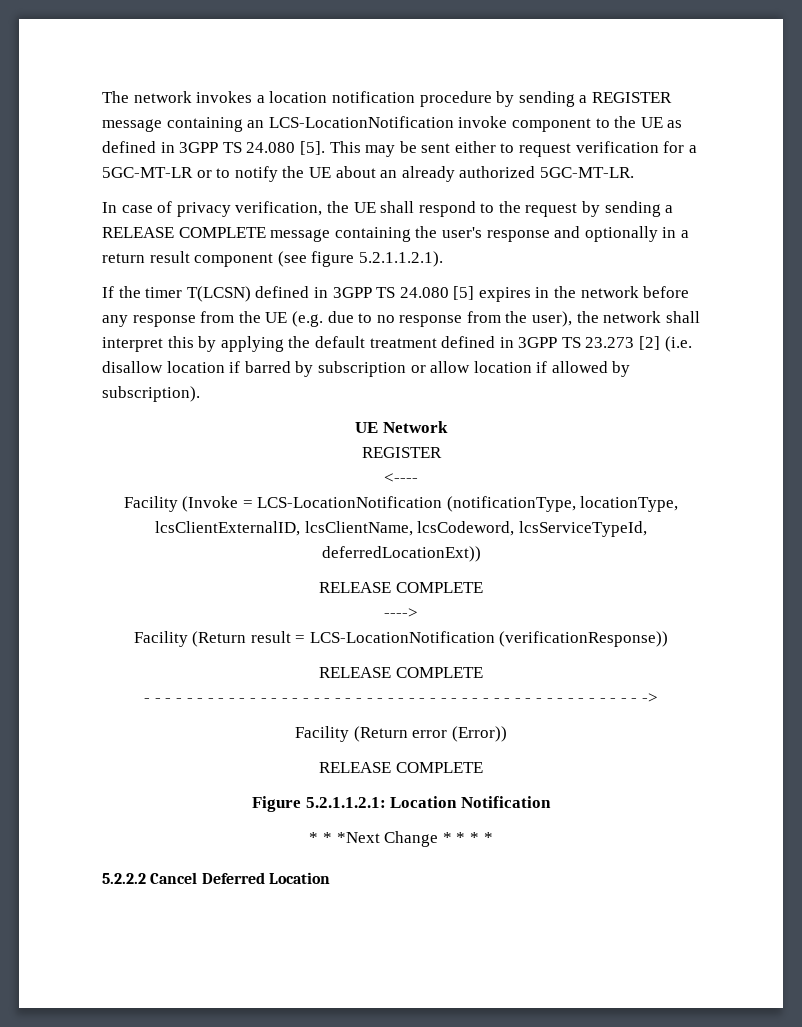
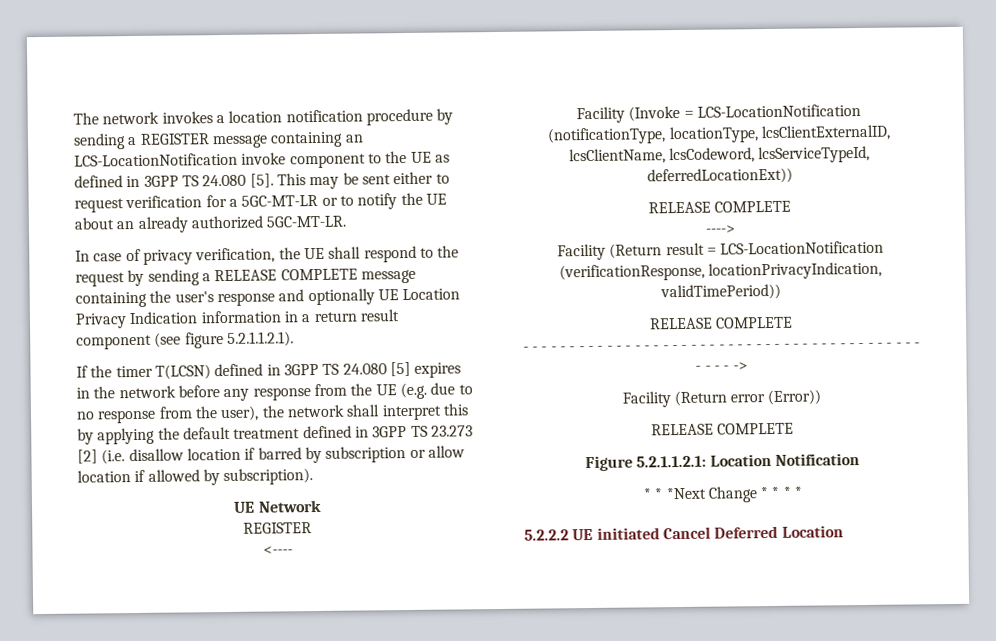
- In case of privacy verification, the UE shall respond to the request by sending a RELEASE COMPLETE message containing the user's response and optionally in a return result component (see figure 5.2.1.1.2.1).
+ In case of privacy verification, the UE shall respond to the request by sending a RELEASE COMPLETE message containing the user's response and optionally UE Location Privacy Indication information in a return result component (see figure 5.2.1.1.2.1).
- Facility (Return result = LCS-LocationNotification (verificationResponse))
+ Facility (Return result = LCS-LocationNotification (verificationResponse, locationPrivacyIndication, validTimePeriod))
- 5.2.2.2 Cancel Deferred Location
+ 5.2.2.2 UE initiated Cancel Deferred Location

